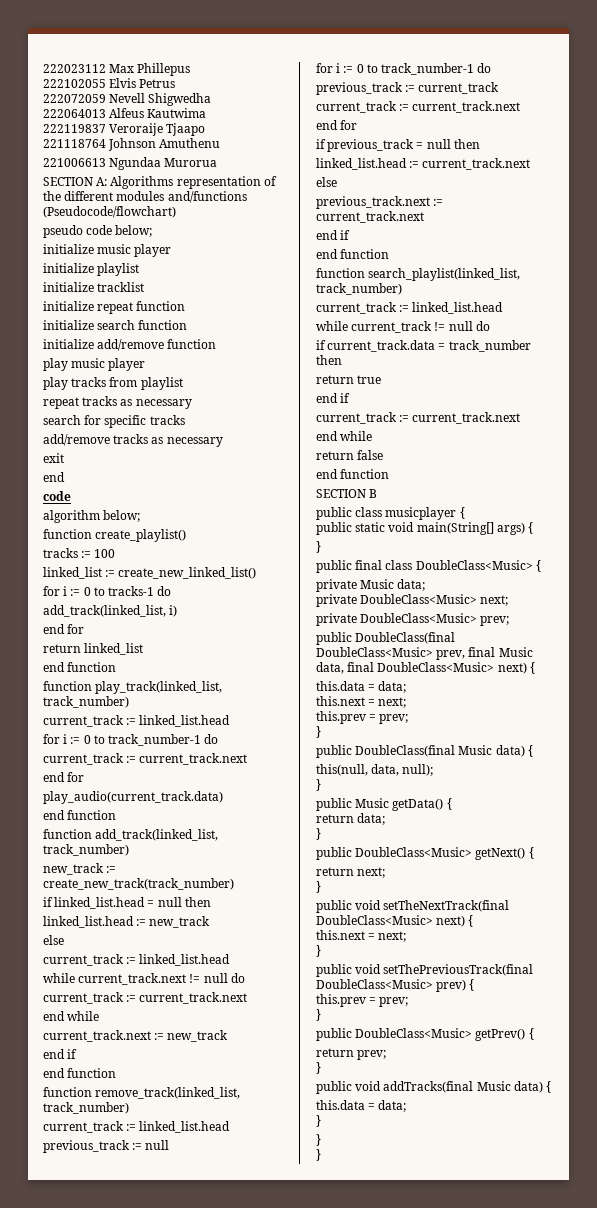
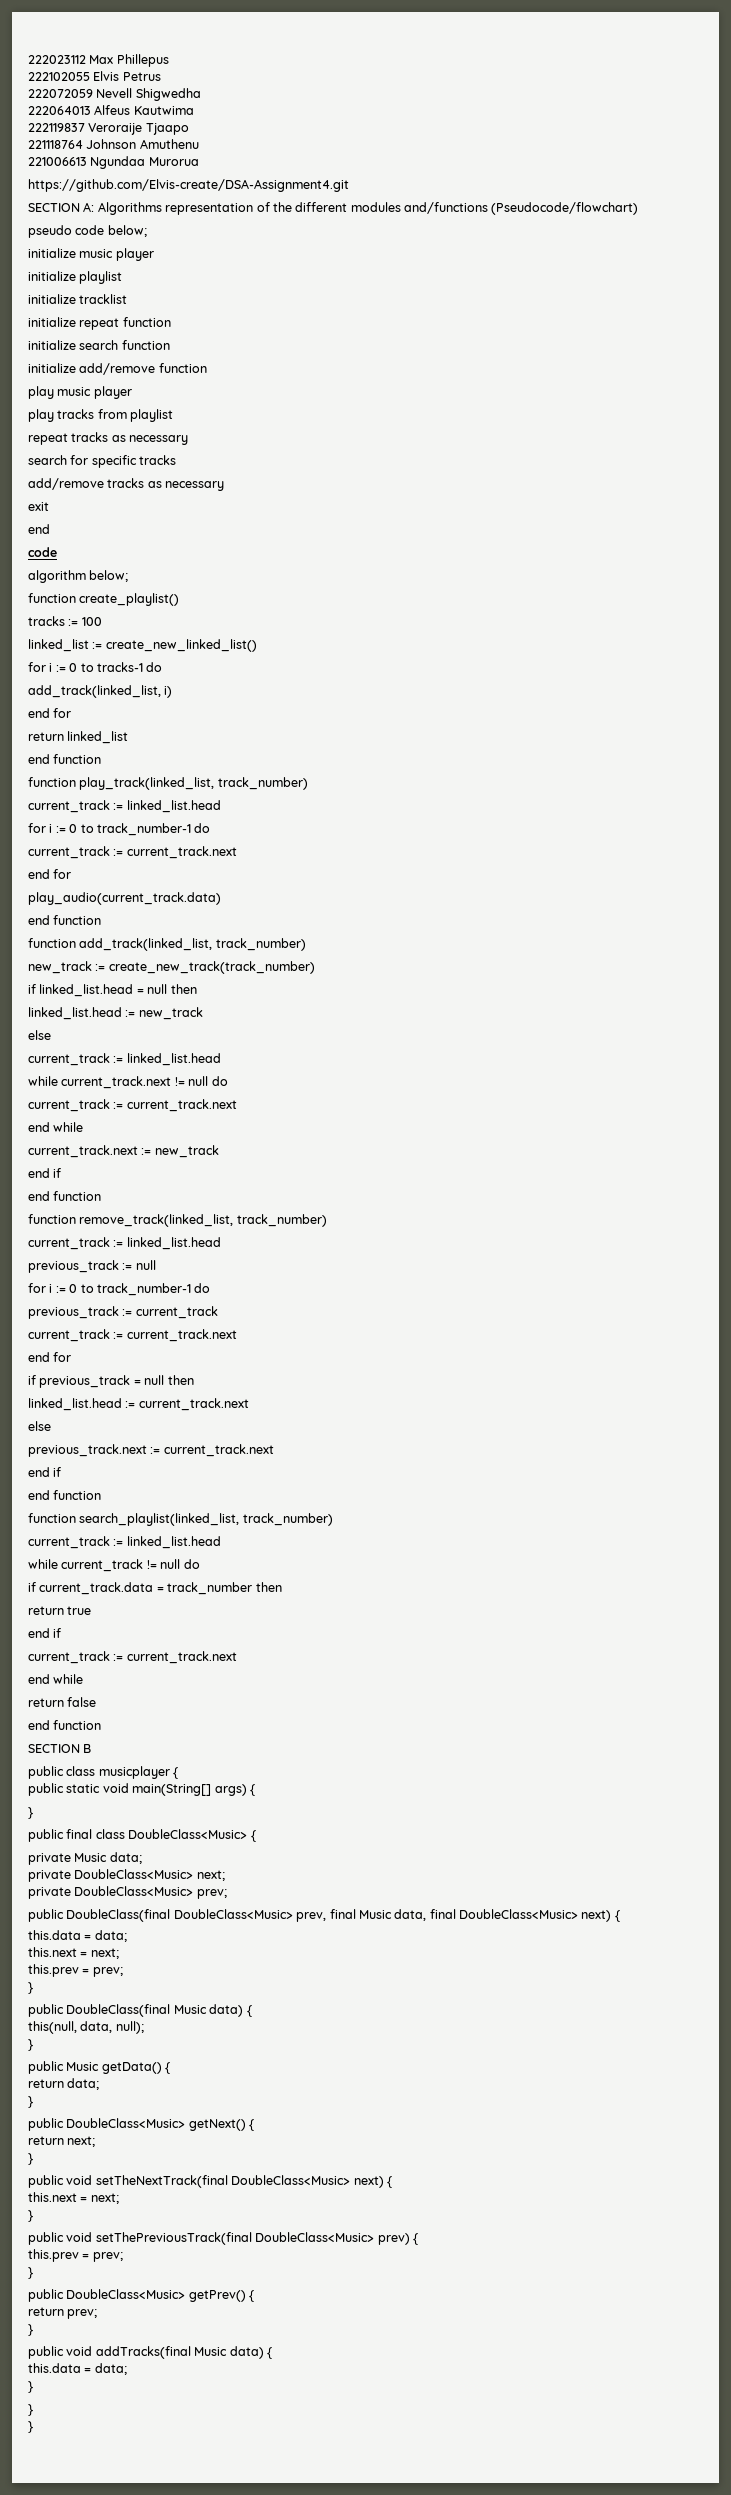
+ https://github.com/Elvis-create/DSA-Assignment4.git

